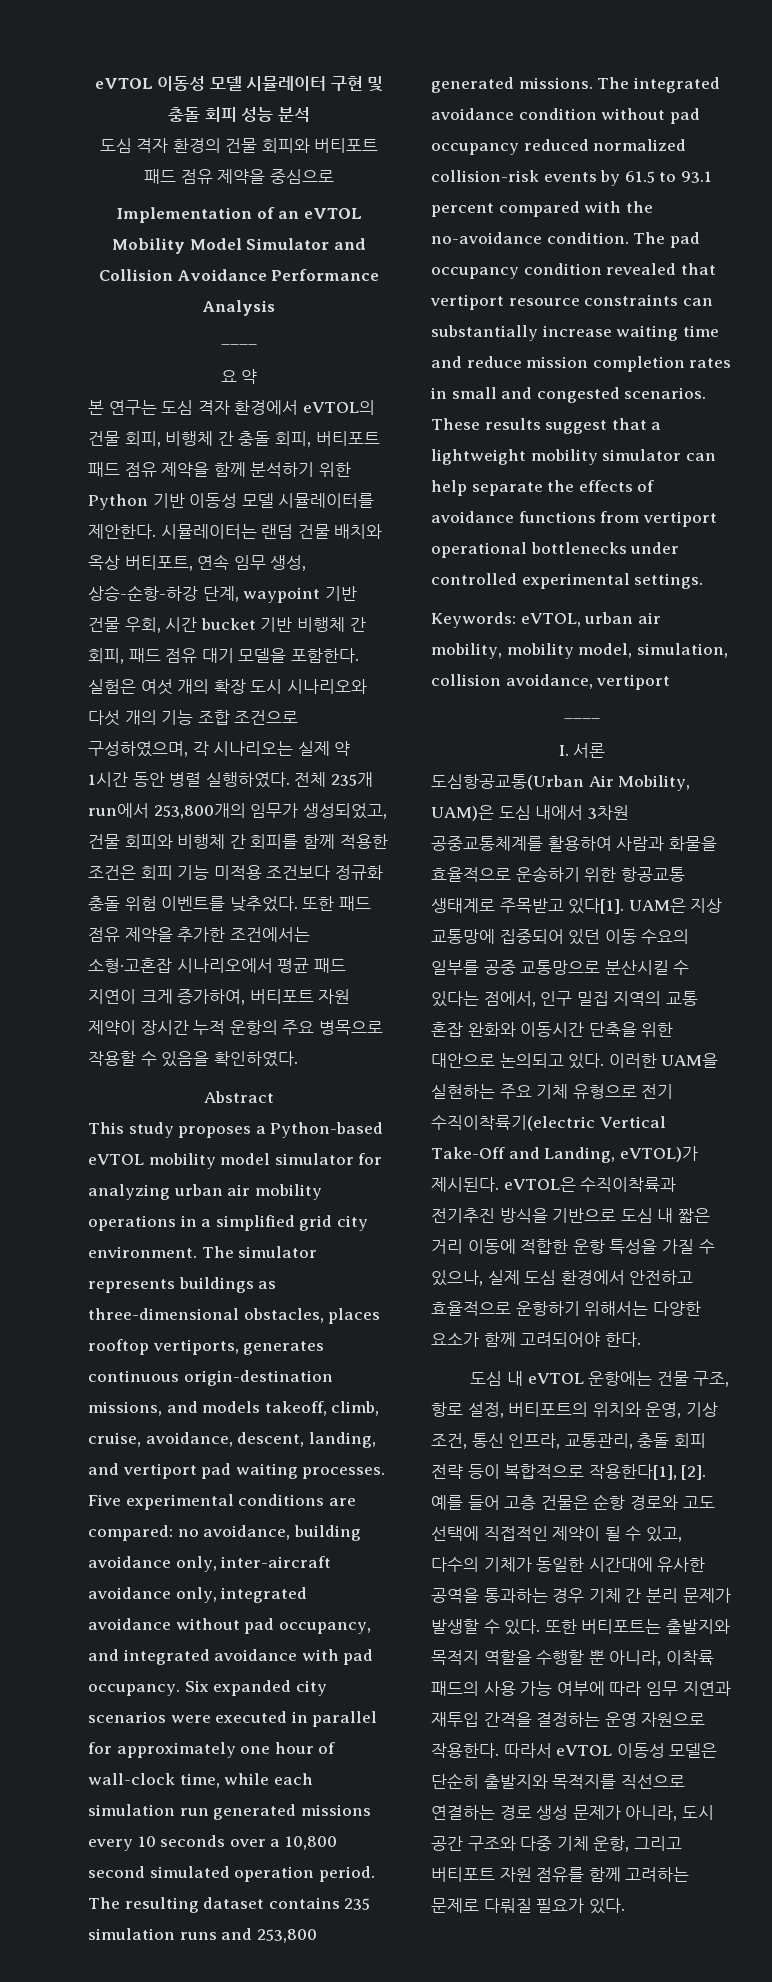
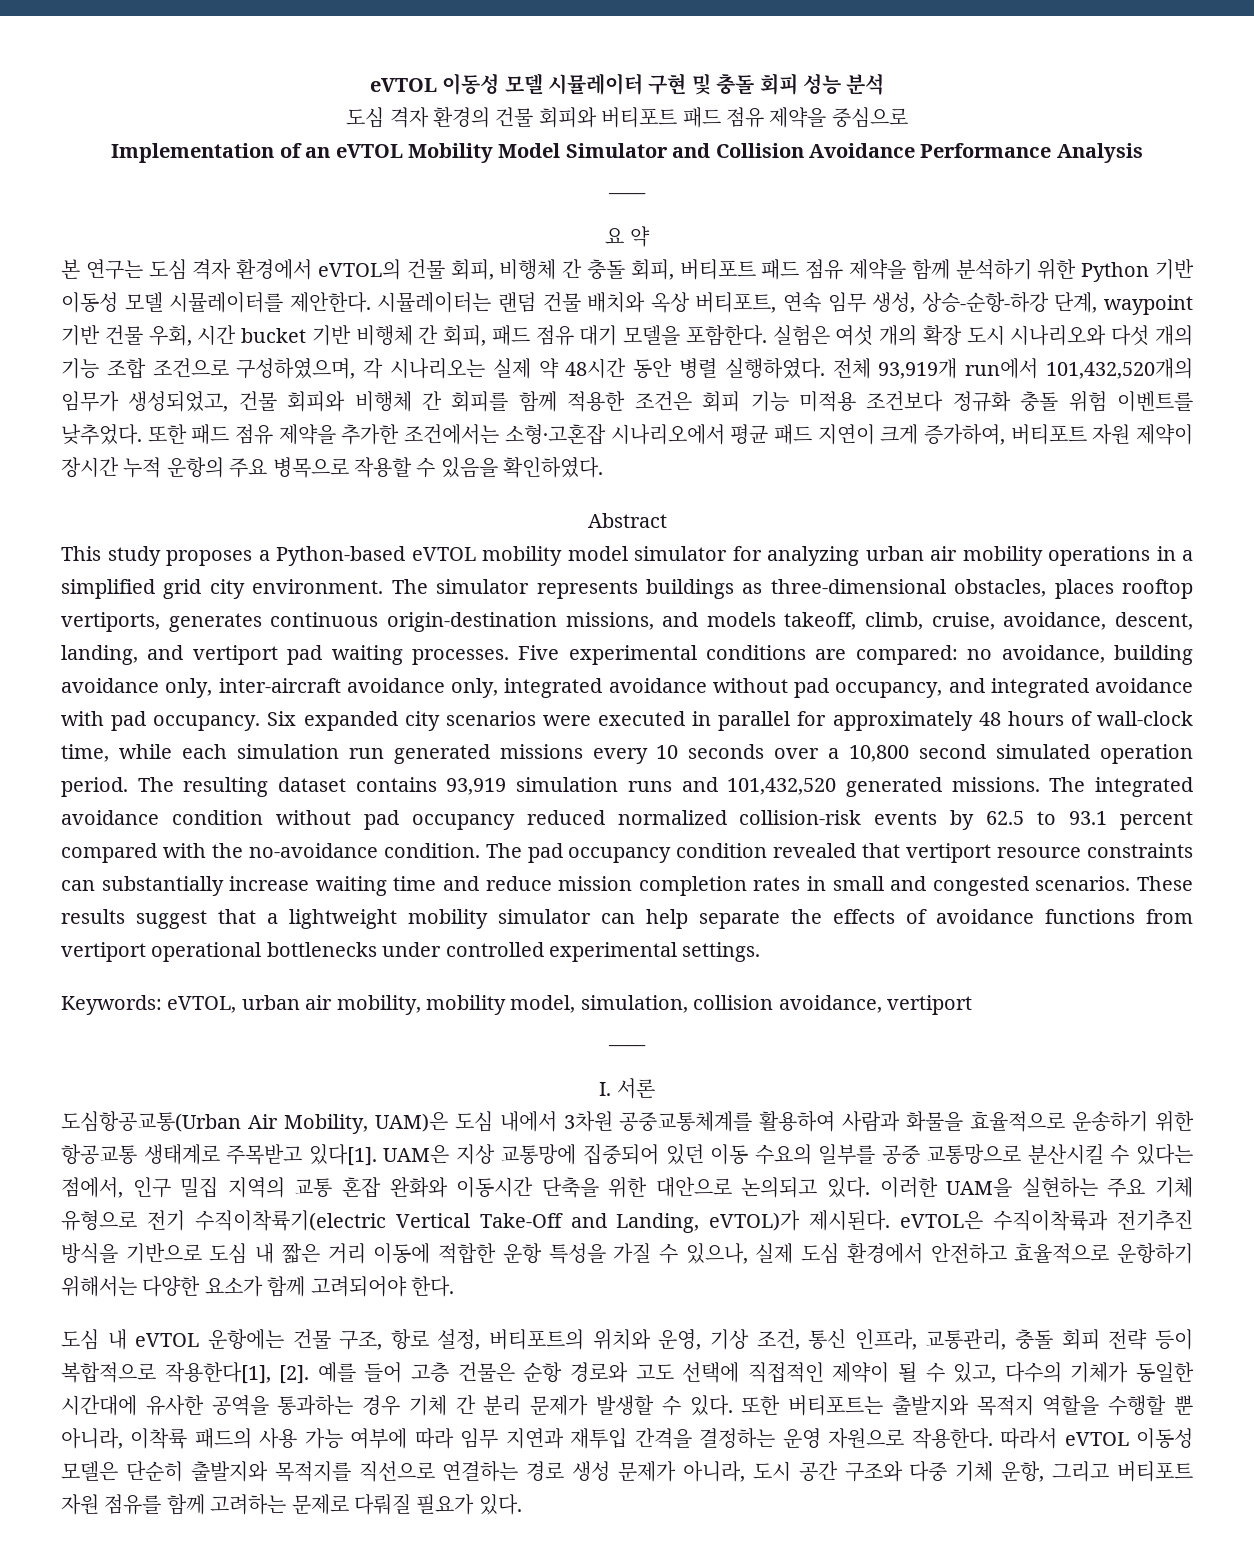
- 실험은 여섯 개의 확장 도시 시나리오와 다섯 개의 기능 조합 조건으로 구성하였으며, 각 시나리오는 실제 약 1시간 동안 병렬 실행하였다.
+ 실험은 여섯 개의 확장 도시 시나리오와 다섯 개의 기능 조합 조건으로 구성하였으며, 각 시나리오는 실제 약 48시간 동안 병렬 실행하였다.
- 전체 235개 run에서 253,800개의 임무가 생성되었고, 건물 회피와 비행체 간 회피를 함께 적용한 조건은 회피 기능 미적용 조건보다 정규화 충돌 위험 이벤트를 낮추었다.
+ 전체 93,919개 run에서 101,432,520개의 임무가 생성되었고, 건물 회피와 비행체 간 회피를 함께 적용한 조건은 회피 기능 미적용 조건보다 정규화 충돌 위험 이벤트를 낮추었다.
- Six expanded city scenarios were executed in parallel for approximately one hour of wall-clock time, while each simulation run generated missions every 10 seconds over a 10,800 second simulated operation period.
+ Six expanded city scenarios were executed in parallel for approximately 48 hours of wall-clock time, while each simulation run generated missions every 10 seconds over a 10,800 second simulated operation period.
- The resulting dataset contains 235 simulation runs and 253,800 generated missions.
+ The resulting dataset contains 93,919 simulation runs and 101,432,520 generated missions.
- The integrated avoidance condition without pad occupancy reduced normalized collision-risk events by 61.5 to 93.1 percent compared with the no-avoidance condition.
+ The integrated avoidance condition without pad occupancy reduced normalized collision-risk events by 62.5 to 93.1 percent compared with the no-avoidance condition.

